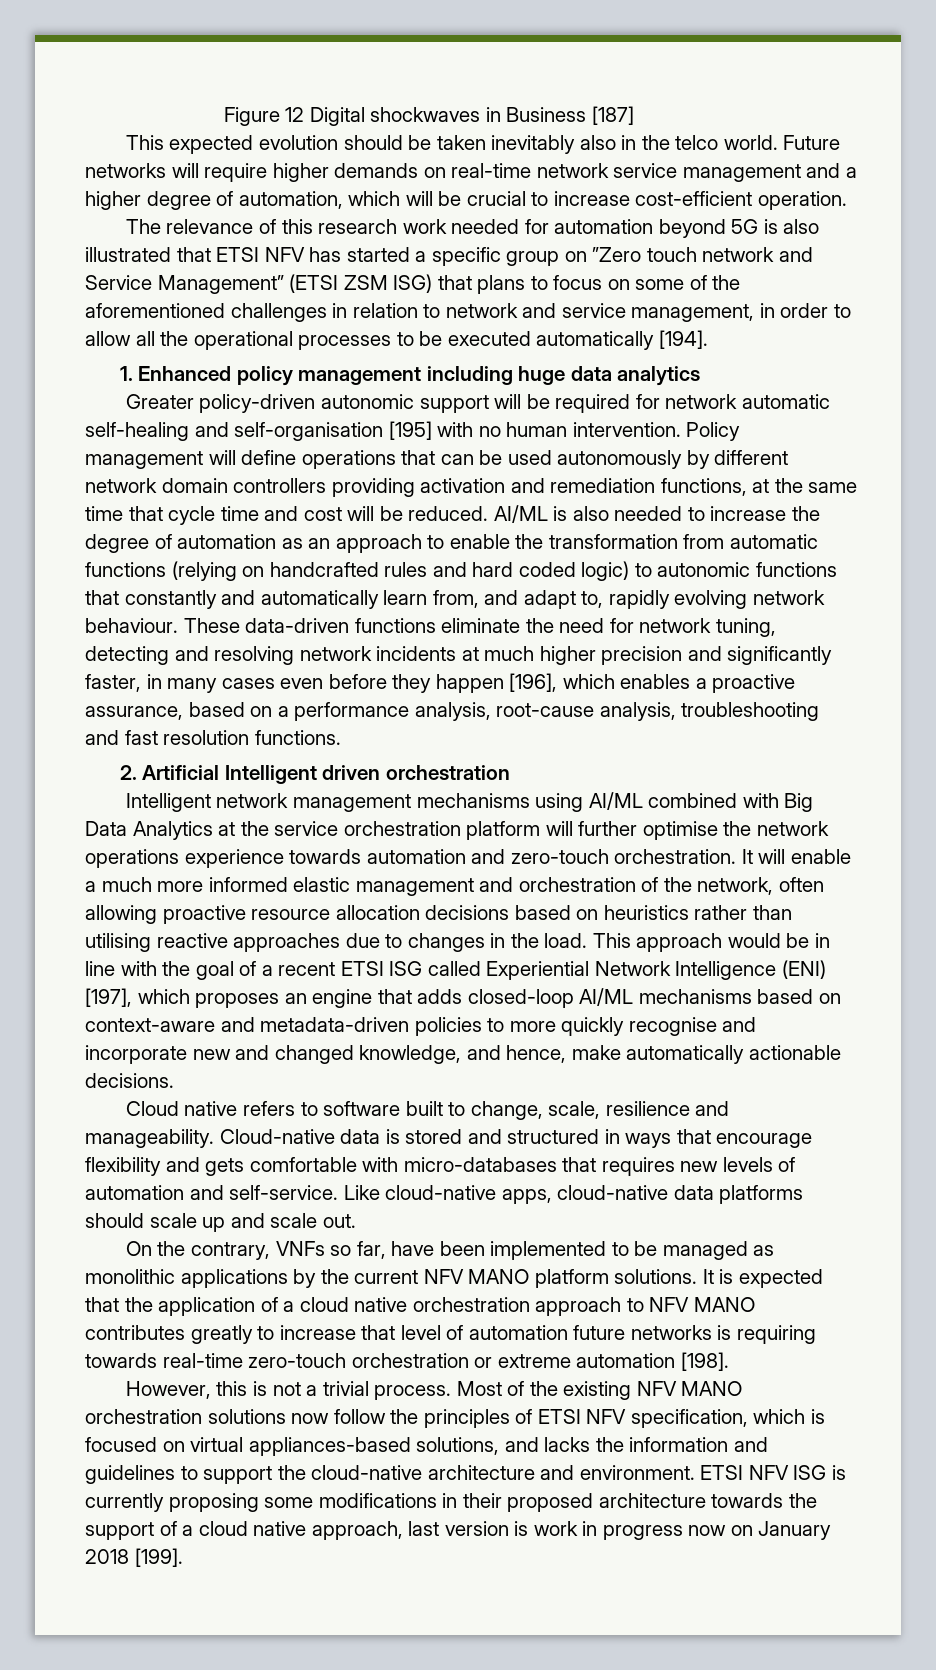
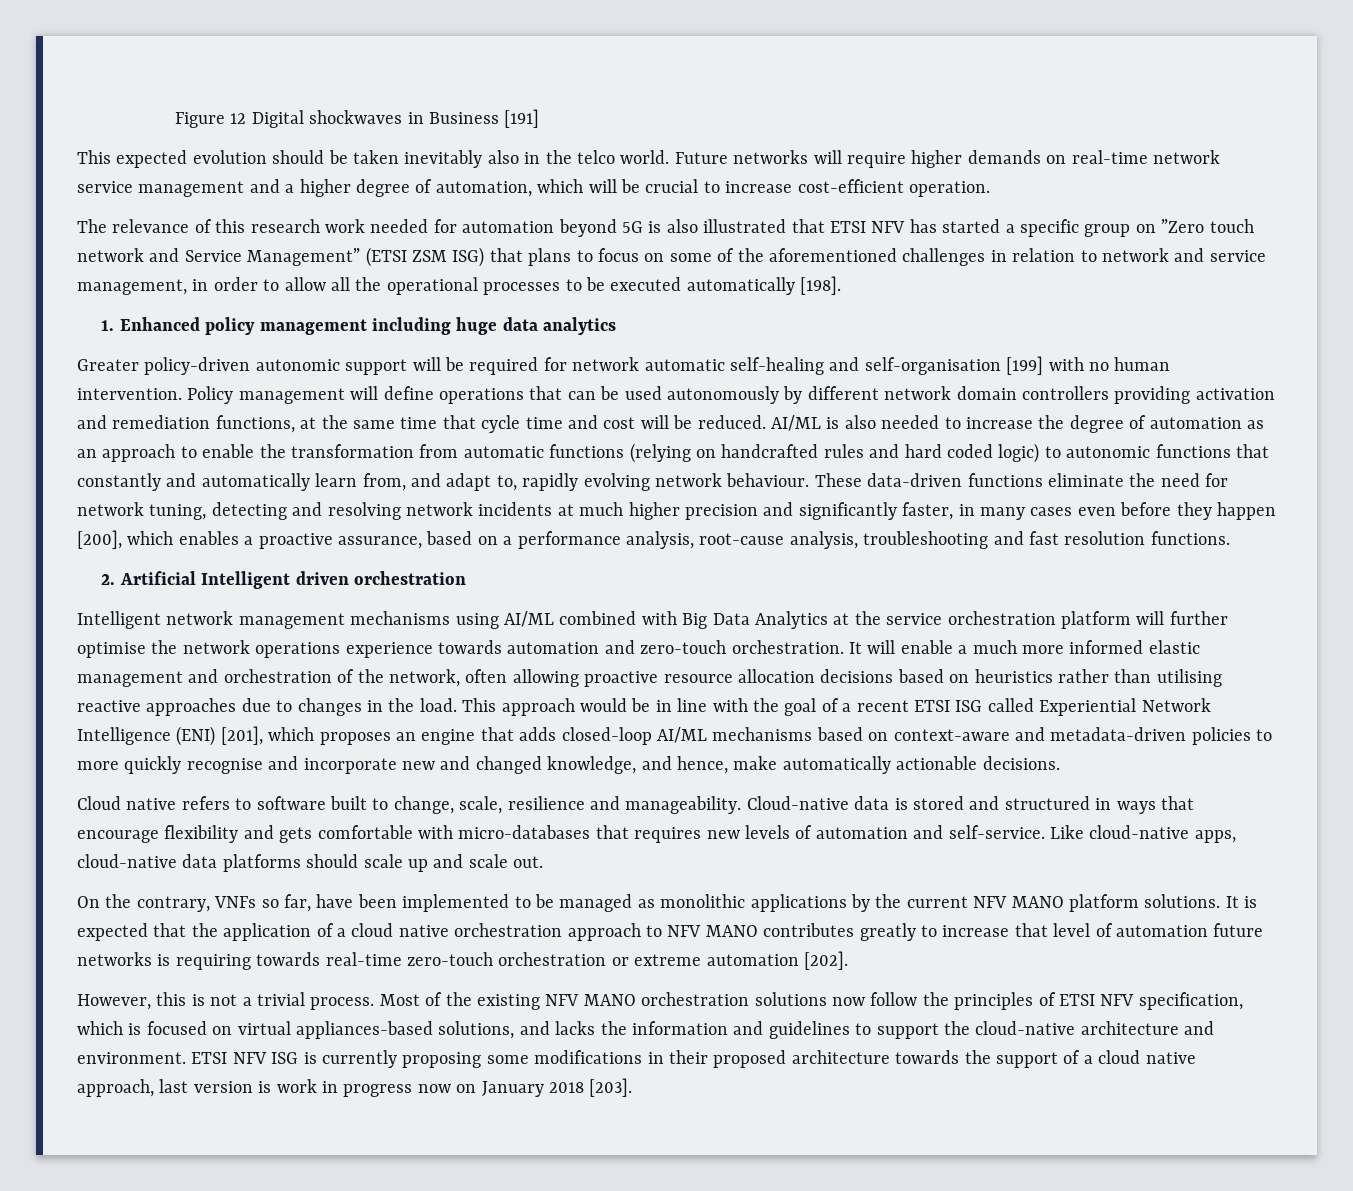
- Figure 12 Digital shockwaves in Business [187]
+ Figure 12 Digital shockwaves in Business [191]
- The relevance of this research work needed for automation beyond 5G is also illustrated that ETSI NFV has started a specific group on ”Zero touch network and Service Management” (ETSI ZSM ISG) that plans to focus on some of the aforementioned challenges in relation to network and service management, in order to allow all the operational processes to be executed automatically [194].
+ The relevance of this research work needed for automation beyond 5G is also illustrated that ETSI NFV has started a specific group on ”Zero touch network and Service Management” (ETSI ZSM ISG) that plans to focus on some of the aforementioned challenges in relation to network and service management, in order to allow all the operational processes to be executed automatically [198].
- Greater policy-driven autonomic support will be required for network automatic self-healing and self-organisation [195] with no human intervention.
+ Greater policy-driven autonomic support will be required for network automatic self-healing and self-organisation [199] with no human intervention.
- These data-driven functions eliminate the need for network tuning, detecting and resolving network incidents at much higher precision and significantly faster, in many cases even before they happen [196], which enables a proactive assurance, based on a performance analysis, root-cause analysis, troubleshooting and fast resolution functions.
+ These data-driven functions eliminate the need for network tuning, detecting and resolving network incidents at much higher precision and significantly faster, in many cases even before they happen [200], which enables a proactive assurance, based on a performance analysis, root-cause analysis, troubleshooting and fast resolution functions.
- This approach would be in line with the goal of a recent ETSI ISG called Experiential Network Intelligence (ENI) [197], which proposes an engine that adds closed-loop AI/ML mechanisms based on context-aware and metadata-driven policies to more quickly recognise and incorporate new and changed knowledge, and hence, make automatically actionable decisions.
+ This approach would be in line with the goal of a recent ETSI ISG called Experiential Network Intelligence (ENI) [201], which proposes an engine that adds closed-loop AI/ML mechanisms based on context-aware and metadata-driven policies to more quickly recognise and incorporate new and changed knowledge, and hence, make automatically actionable decisions.
- It is expected that the application of a cloud native orchestration approach to NFV MANO contributes greatly to increase that level of automation future networks is requiring towards real-time zero-touch orchestration or extreme automation [198].
+ It is expected that the application of a cloud native orchestration approach to NFV MANO contributes greatly to increase that level of automation future networks is requiring towards real-time zero-touch orchestration or extreme automation [202].
- ETSI NFV ISG is currently proposing some modifications in their proposed architecture towards the support of a cloud native approach, last version is work in progress now on January 2018 [199].
+ ETSI NFV ISG is currently proposing some modifications in their proposed architecture towards the support of a cloud native approach, last version is work in progress now on January 2018 [203].

